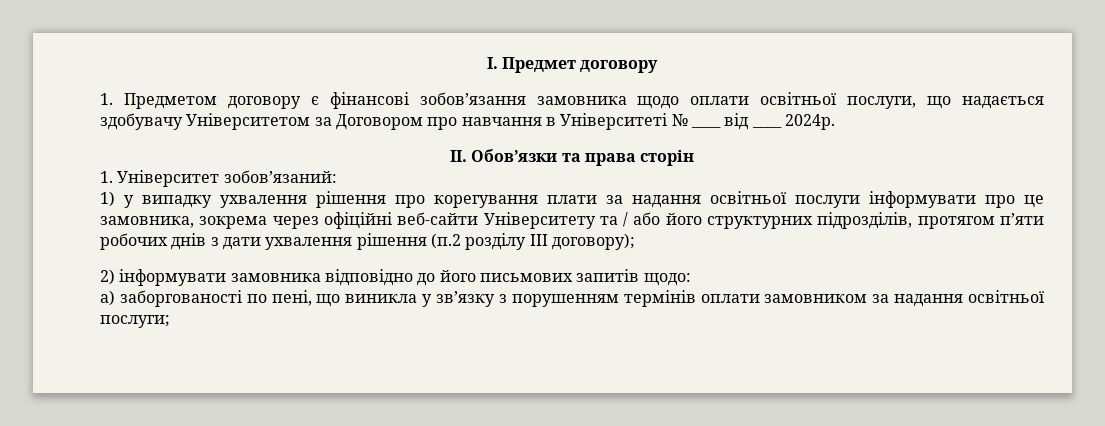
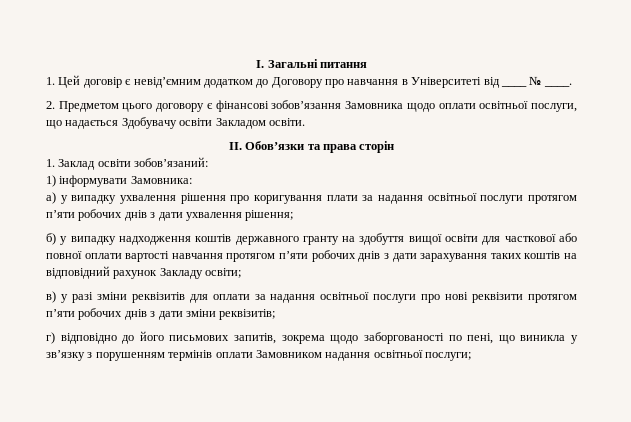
- І. Предмет договору
- 1. Предметом договору є фінансові зобов’язання замовника щодо оплати освітньої послуги, що надається здобувачу Університетом за Договором про навчання в Університеті № ____ від ____ 2024р.
+ I. Загальні питання
+ 1. Цей договір є невід’ємним додатком до Договору про навчання в Університеті від ____ № ____.
+ 2. Предметом цього договору є фінансові зобов’язання Замовника щодо оплати освітньої послуги, що надається Здобувачу освіти Закладом освіти.
- 1. Університет зобов’язаний:
+ 1. Заклад освіти зобов’язаний:
- 1) у випадку ухвалення рішення про корегування плати за надання освітньої послуги інформувати про це замовника, зокрема через офіційні веб-сайти Університету та / або його структурних підрозділів, протягом п’яти робочих днів з дати ухвалення рішення (п.2 розділу ІІІ договору);
- 2) інформувати замовника відповідно до його письмових запитів щодо:
- а) заборгованості по пені, що виникла у зв’язку з порушенням термінів оплати замовником за надання освітньої послуги;
+ 1) інформувати Замовника:
+ а) у випадку ухвалення рішення про коригування плати за надання освітньої послуги протягом п’яти робочих днів з дати ухвалення рішення;
+ б) у випадку надходження коштів державного гранту на здобуття вищої освіти для часткової або повної оплати вартості навчання протягом п’яти робочих днів з дати зарахування таких коштів на відповідний рахунок Закладу освіти;
+ в) у разі зміни реквізитів для оплати за надання освітньої послуги про нові реквізити протягом п’яти робочих днів з дати зміни реквізитів;
+ г) відповідно до його письмових запитів, зокрема щодо заборгованості по пені, що виникла у зв’язку з порушенням термінів оплати Замовником надання освітньої послуги;

